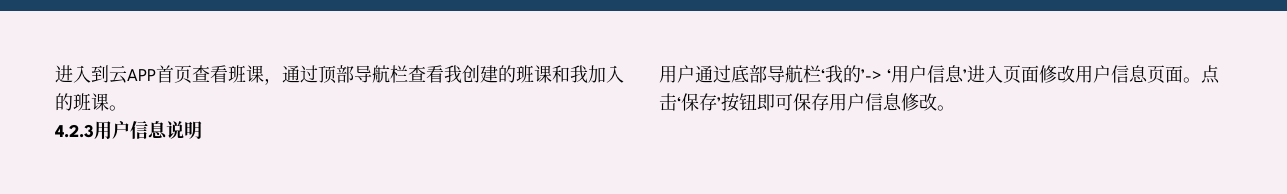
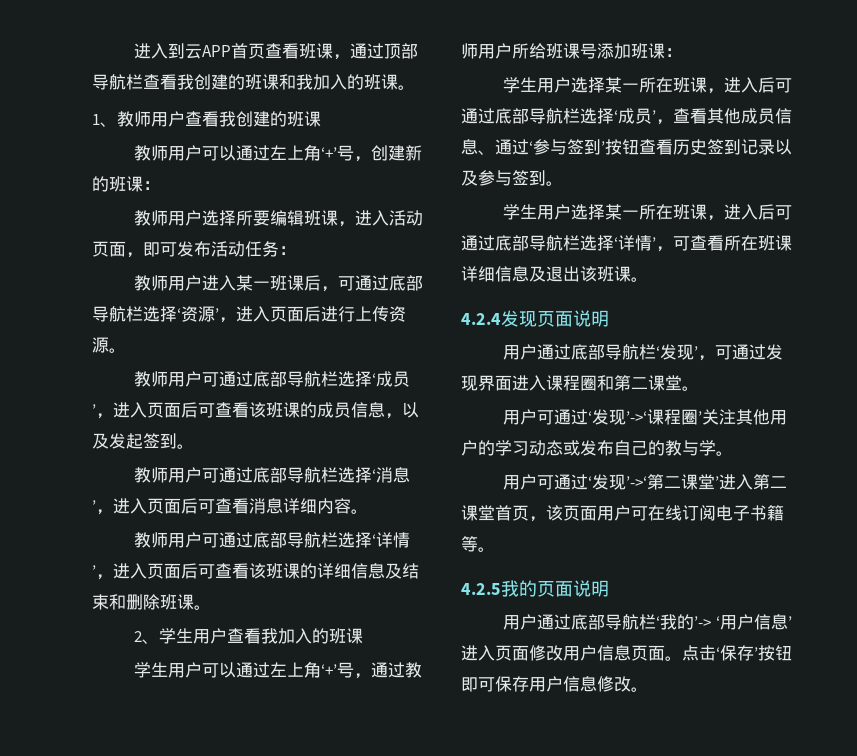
- 4.2.3用户信息说明
+ 1、教师用户查看我创建的班课
+ 教师用户可以通过左上角‘+’号，创建新的班课：
+ 教师用户选择所要编辑班课，进入活动页面，即可发布活动任务：
+ 教师用户进入某一班课后，可通过底部导航栏选择‘资源’，进入页面后进行上传资源。
+ 教师用户可通过底部导航栏选择‘成员’，进入页面后可查看该班课的成员信息，以及发起签到。
+ 教师用户可通过底部导航栏选择‘消息’，进入页面后可查看消息详细内容。
+ 教师用户可通过底部导航栏选择‘详情’，进入页面后可查看该班课的详细信息及结束和删除班课。
+ 2、学生用户查看我加入的班课
+ 学生用户可以通过左上角‘+’号，通过教师用户所给班课号添加班课：
+ 学生用户选择某一所在班课，进入后可通过底部导航栏选择‘成员’，查看其他成员信息、通过‘参与签到’按钮查看历史签到记录以及参与签到。
+ 学生用户选择某一所在班课，进入后可通过底部导航栏选择‘详情’，可查看所在班课详细信息及退出该班课。
+ 4.2.4发现页面说明
+ 用户通过底部导航栏‘发现’，可通过发现界面进入课程圈和第二课堂。
+ 用户可通过‘发现’->‘课程圈’关注其他用户的学习动态或发布自己的教与学。
+ 用户可通过‘发现’->‘第二课堂’进入第二课堂首页，该页面用户可在线订阅电子书籍等。
+ 4.2.5我的页面说明

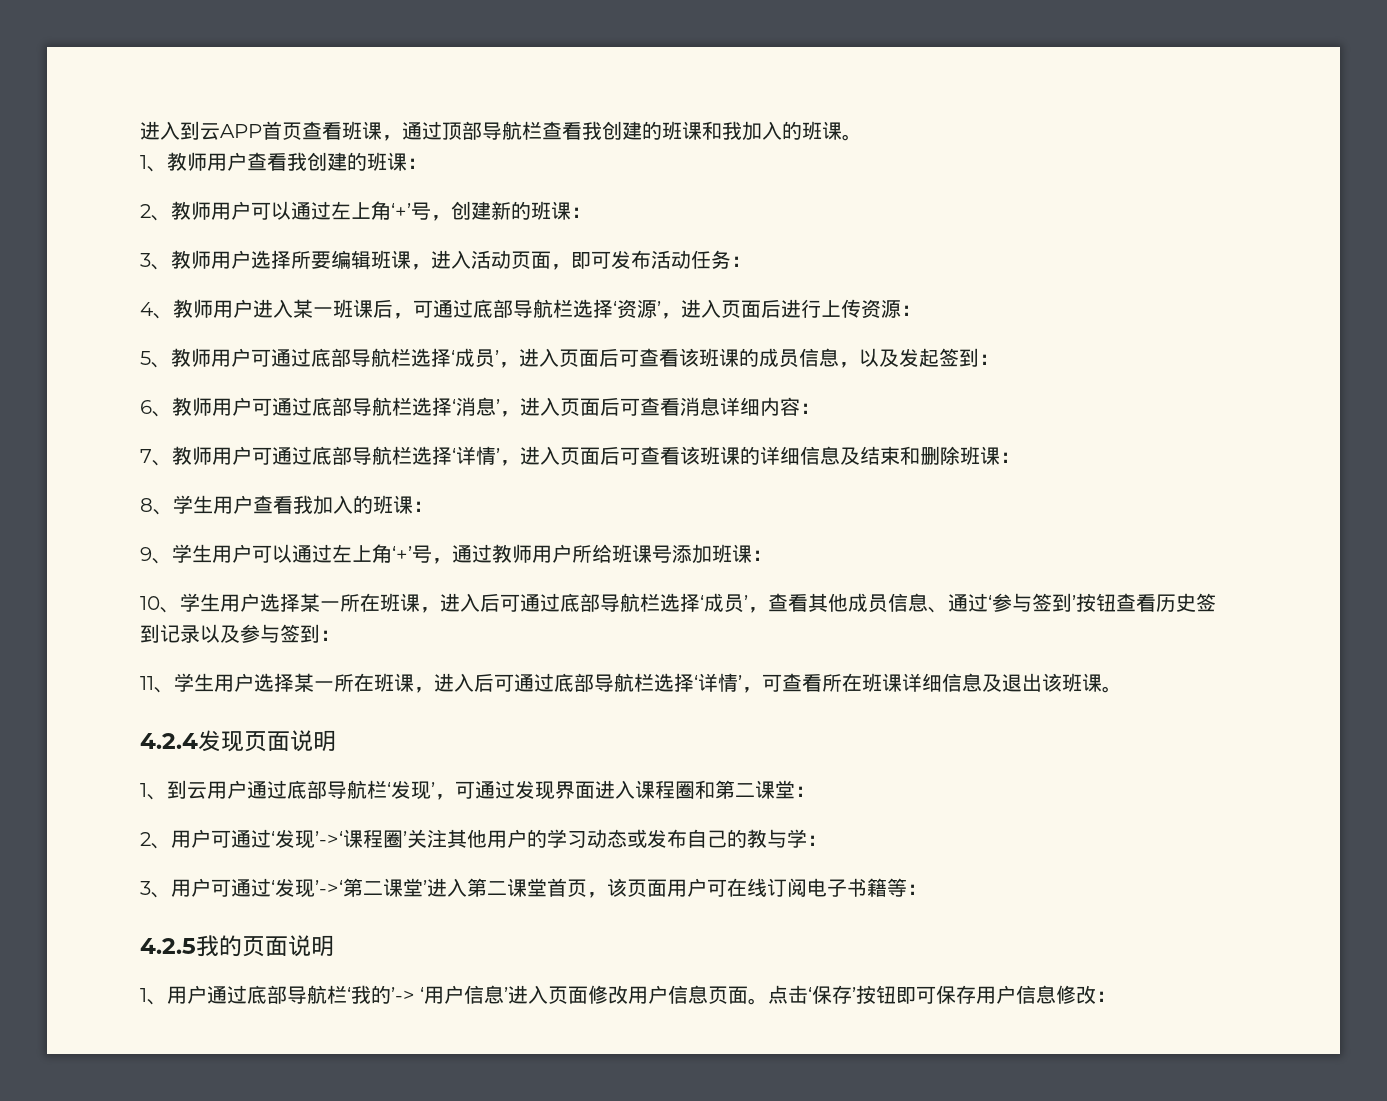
- 1、教师用户查看我创建的班课
- 教师用户可以通过左上角‘+’号，创建新的班课：
+ 1、教师用户查看我创建的班课：
+ 2、教师用户可以通过左上角‘+’号，创建新的班课：
- 教师用户选择所要编辑班课，进入活动页面，即可发布活动任务：
+ 3、教师用户选择所要编辑班课，进入活动页面，即可发布活动任务：
- 教师用户进入某一班课后，可通过底部导航栏选择‘资源’，进入页面后进行上传资源。
- 教师用户可通过底部导航栏选择‘成员’，进入页面后可查看该班课的成员信息，以及发起签到。
- 教师用户可通过底部导航栏选择‘消息’，进入页面后可查看消息详细内容。
- 教师用户可通过底部导航栏选择‘详情’，进入页面后可查看该班课的详细信息及结束和删除班课。
- 2、学生用户查看我加入的班课
- 学生用户可以通过左上角‘+’号，通过教师用户所给班课号添加班课：
+ 4、教师用户进入某一班课后，可通过底部导航栏选择‘资源’，进入页面后进行上传资源：
+ 5、教师用户可通过底部导航栏选择‘成员’，进入页面后可查看该班课的成员信息，以及发起签到：
+ 6、教师用户可通过底部导航栏选择‘消息’，进入页面后可查看消息详细内容：
+ 7、教师用户可通过底部导航栏选择‘详情’，进入页面后可查看该班课的详细信息及结束和删除班课：
+ 8、学生用户查看我加入的班课：
+ 9、学生用户可以通过左上角‘+’号，通过教师用户所给班课号添加班课：
- 学生用户选择某一所在班课，进入后可通过底部导航栏选择‘成员’，查看其他成员信息、通过‘参与签到’按钮查看历史签到记录以及参与签到。
- 学生用户选择某一所在班课，进入后可通过底部导航栏选择‘详情’，可查看所在班课详细信息及退出该班课。
+ 10、学生用户选择某一所在班课，进入后可通过底部导航栏选择‘成员’，查看其他成员信息、通过‘参与签到’按钮查看历史签到记录以及参与签到：
+ 11、学生用户选择某一所在班课，进入后可通过底部导航栏选择‘详情’，可查看所在班课详细信息及退出该班课。
- 用户通过底部导航栏‘发现’，可通过发现界面进入课程圈和第二课堂。
- 用户可通过‘发现’->‘课程圈’关注其他用户的学习动态或发布自己的教与学。
- 用户可通过‘发现’->‘第二课堂’进入第二课堂首页，该页面用户可在线订阅电子书籍等。
+ 1、到云用户通过底部导航栏‘发现’，可通过发现界面进入课程圈和第二课堂：
+ 2、用户可通过‘发现’->‘课程圈’关注其他用户的学习动态或发布自己的教与学：
+ 3、用户可通过‘发现’->‘第二课堂’进入第二课堂首页，该页面用户可在线订阅电子书籍等：
- 用户通过底部导航栏‘我的’-> ‘用户信息’进入页面修改用户信息页面。
+ 1、用户通过底部导航栏‘我的’-> ‘用户信息’进入页面修改用户信息页面。
- 点击‘保存’按钮即可保存用户信息修改。
+ 点击‘保存’按钮即可保存用户信息修改：

